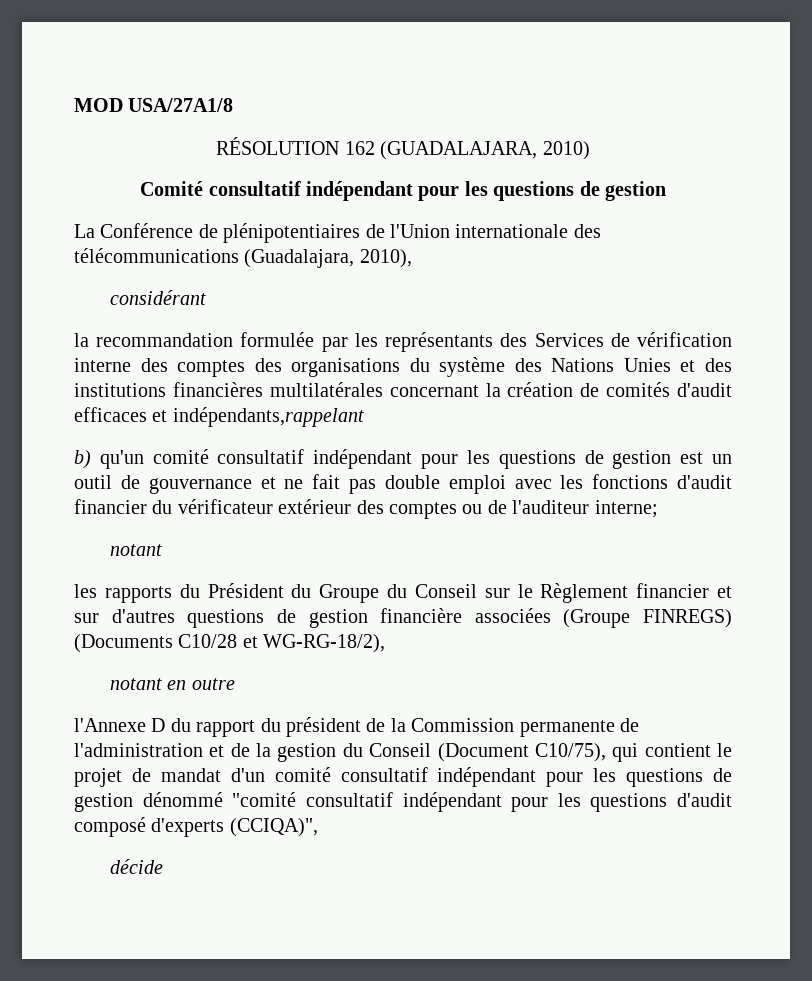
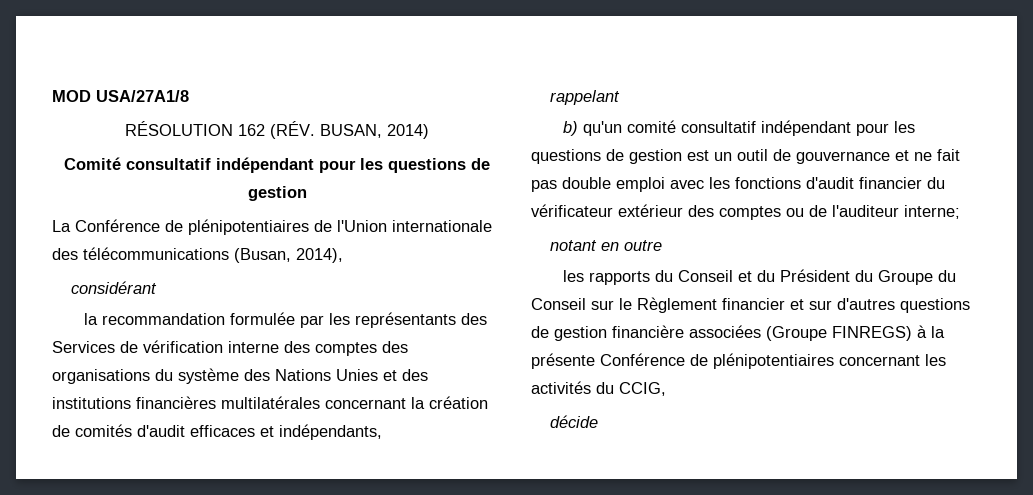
- RÉSOLUTION 162 (GUADALAJARA, 2010)
+ RÉSOLUTION 162 (RÉV. BUSAN, 2014)
- La Conférence de plénipotentiaires de l'Union internationale des télécommunications (Guadalajara, 2010),
+ La Conférence de plénipotentiaires de l'Union internationale des télécommunications (Busan, 2014),
- la recommandation formulée par les représentants des Services de vérification interne des comptes des organisations du système des Nations Unies et des institutions financières multilatérales concernant la création de comités d'audit efficaces et indépendants,rappelant
+ la recommandation formulée par les représentants des Services de vérification interne des comptes des organisations du système des Nations Unies et des institutions financières multilatérales concernant la création de comités d'audit efficaces et indépendants,
+ rappelant
  b) qu'un comité consultatif indépendant pour les questions de gestion est un outil de gouvernance et ne fait pas double emploi avec les fonctions d'audit financier du vérificateur extérieur des comptes ou de l'auditeur interne;
- notant
+ notant en outre
- les rapports du Président du Groupe du Conseil sur le Règlement financier et sur d'autres questions de gestion financière associées (Groupe FINREGS) (Documents C10/28 et WG-RG-18/2),
- notant en outre
- l'Annexe D du rapport du président de la Commission permanente de l'administration et de la gestion du Conseil (Document C10/75), qui contient le projet de mandat d'un comité consultatif indépendant pour les questions de gestion dénommé "comité consultatif indépendant pour les questions d'audit composé d'experts (CCIQA)",
+ les rapports du Conseil et du Président du Groupe du Conseil sur le Règlement financier et sur d'autres questions de gestion financière associées (Groupe FINREGS) à la présente Conférence de plénipotentiaires concernant les activités du CCIG,

